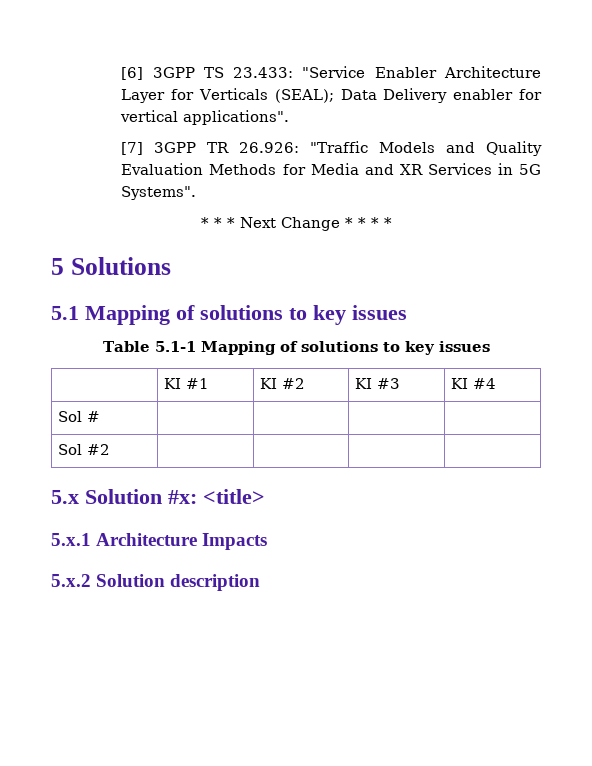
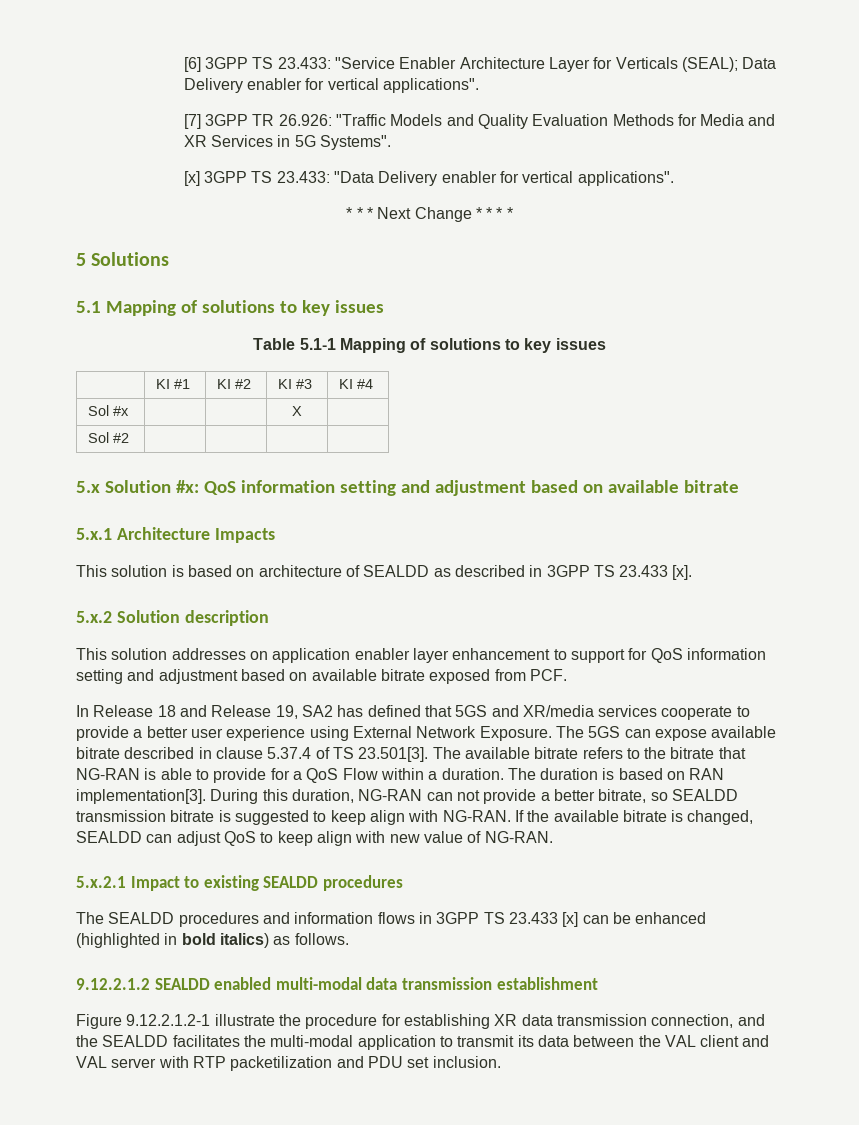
+ [x] 3GPP TS 23.433: "Data Delivery enabler for vertical applications".
- Sol # | | | |
+ Sol #x | | | X |
- 5.x Solution #x: <title>
+ 5.x Solution #x: QoS information setting and adjustment based on available bitrate
  5.x.1 Architecture Impacts
+ This solution is based on architecture of SEALDD as described in 3GPP TS 23.433 [x].
  5.x.2 Solution description
+ This solution addresses on application enabler layer enhancement to support for QoS information setting and adjustment based on available bitrate exposed from PCF.
+ In Release 18 and Release 19, SA2 has defined that 5GS and XR/media services cooperate to provide a better user experience using External Network Exposure. The 5GS can expose available bitrate described in clause 5.37.4 of TS 23.501[3]. The available bitrate refers to the bitrate that NG-RAN is able to provide for a QoS Flow within a duration. The duration is based on RAN implementation[3]. During this duration, NG-RAN can not provide a better bitrate, so SEALDD transmission bitrate is suggested to keep align with NG-RAN. If the available bitrate is changed, SEALDD can adjust QoS to keep align with new value of NG-RAN.
+ 5.x.2.1 Impact to existing SEALDD procedures
+ The SEALDD procedures and information flows in 3GPP TS 23.433 [x] can be enhanced (highlighted in bold italics) as follows.
+ 9.12.2.1.2 SEALDD enabled multi-modal data transmission establishment
+ Figure 9.12.2.1.2-1 illustrate the procedure for establishing XR data transmission connection, and the SEALDD facilitates the multi-modal application to transmit its data between the VAL client and VAL server with RTP packetilization and PDU set inclusion.

